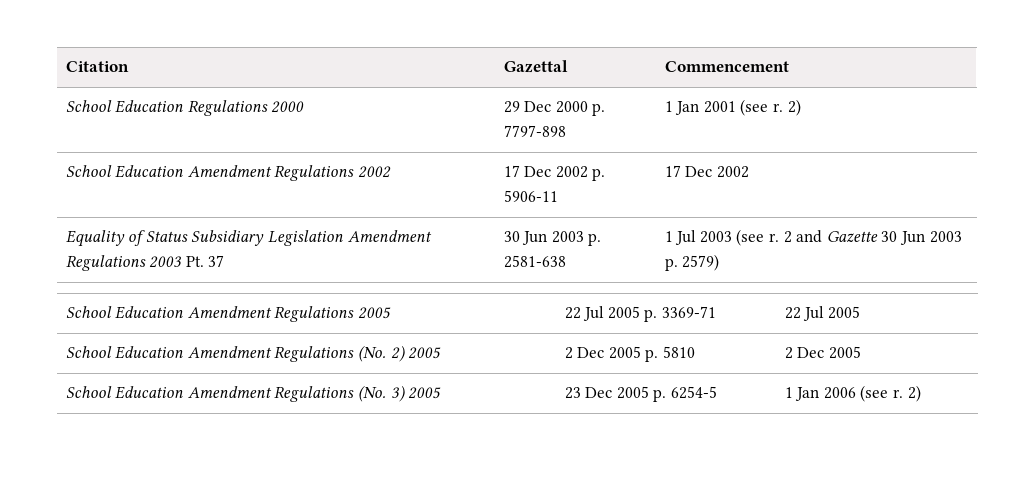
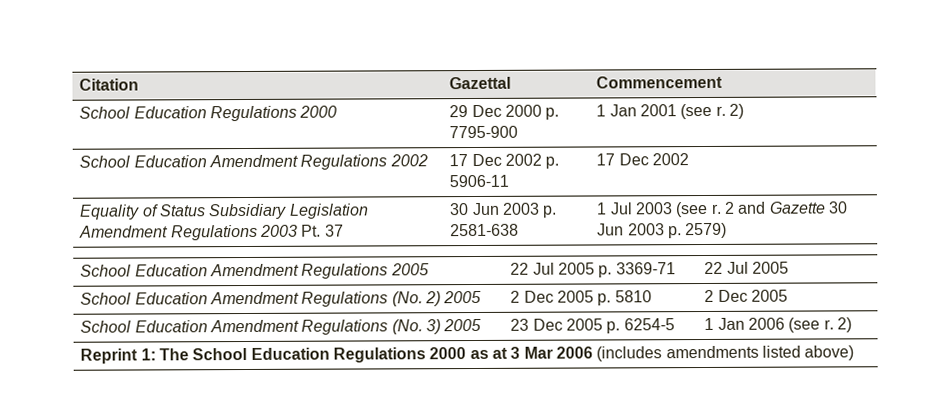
- School Education Regulations 2000 | 29 Dec 2000 p. 7797-898 | 1 Jan 2001 (see r. 2)
+ School Education Regulations 2000 | 29 Dec 2000 p. 7795-900 | 1 Jan 2001 (see r. 2)
+ Reprint 1: The School Education Regulations 2000 as at 3 Mar 2006 (includes amendments listed above)

